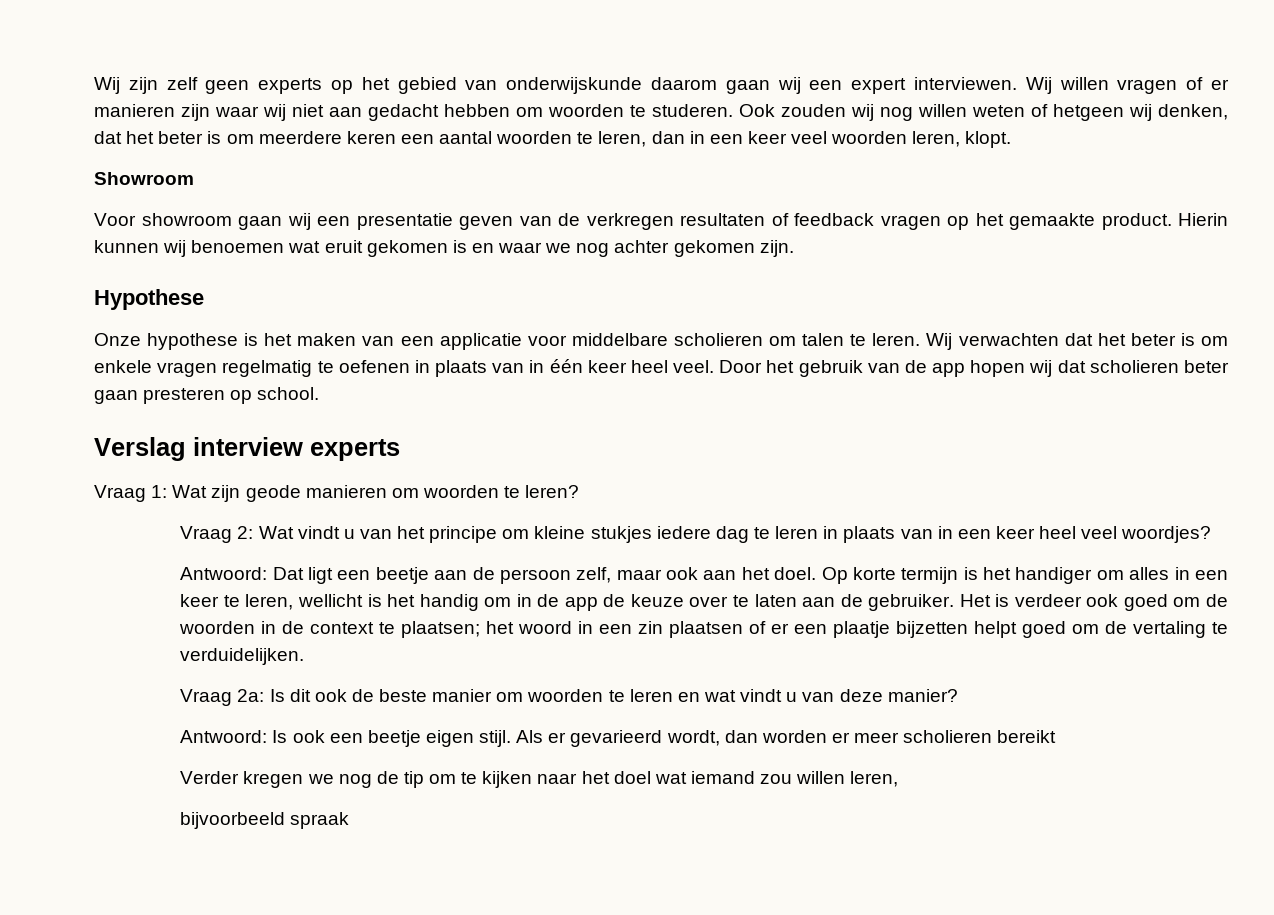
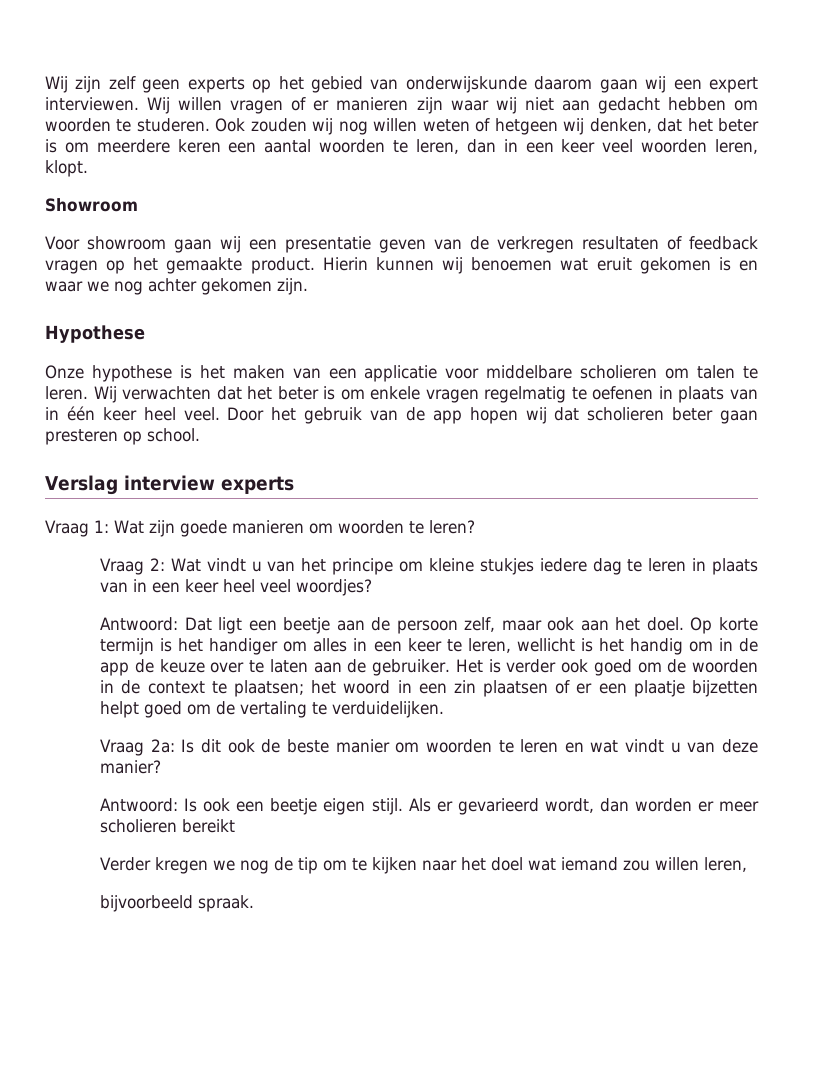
- Vraag 1: Wat zijn geode manieren om woorden te leren?
+ Vraag 1: Wat zijn goede manieren om woorden te leren?
- Het is verdeer ook goed om de woorden in de context te plaatsen; het woord in een zin plaatsen of er een plaatje bijzetten helpt goed om de vertaling te verduidelijken.
+ Het is verder ook goed om de woorden in de context te plaatsen; het woord in een zin plaatsen of er een plaatje bijzetten helpt goed om de vertaling te verduidelijken.
- bijvoorbeeld spraak
+ bijvoorbeeld spraak.

